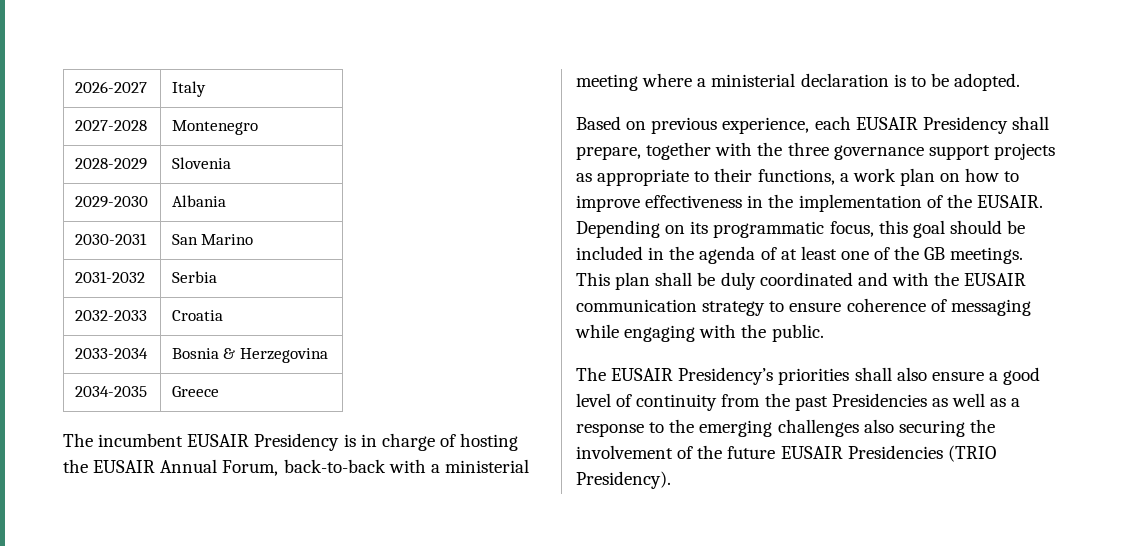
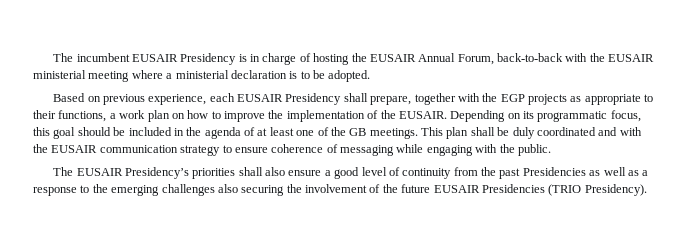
- 2026-2027 | Italy
- 2027-2028 | Montenegro
- 2028-2029 | Slovenia
- 2029-2030 | Albania
- 2030-2031 | San Marino
- 2031-2032 | Serbia
- 2032-2033 | Croatia
- 2033-2034 | Bosnia & Herzegovina
- 2034-2035 | Greece
- The incumbent EUSAIR Presidency is in charge of hosting the EUSAIR Annual Forum, back-to-back with a ministerial meeting where a ministerial declaration is to be adopted.
+ The incumbent EUSAIR Presidency is in charge of hosting the EUSAIR Annual Forum, back-to-back with the EUSAIR ministerial meeting where a ministerial declaration is to be adopted.
- Based on previous experience, each EUSAIR Presidency shall prepare, together with the three governance support projects as appropriate to their functions, a work plan on how to improve effectiveness in the implementation of the EUSAIR.
+ Based on previous experience, each EUSAIR Presidency shall prepare, together with the EGP projects as appropriate to their functions, a work plan on how to improve the implementation of the EUSAIR.

